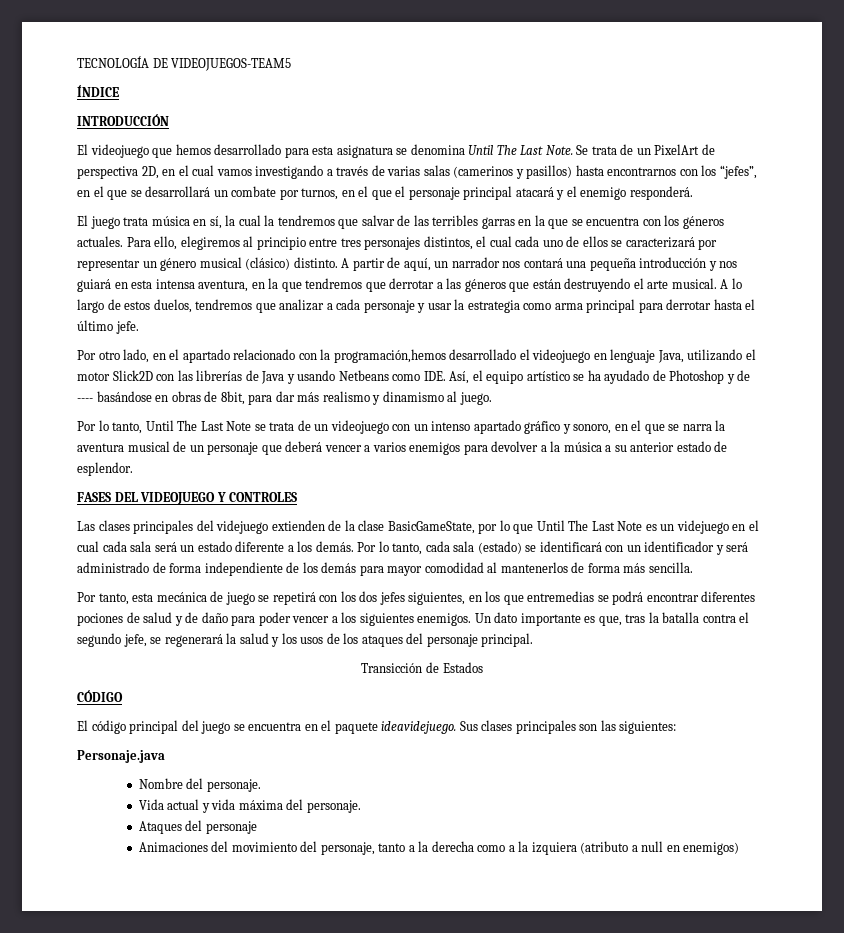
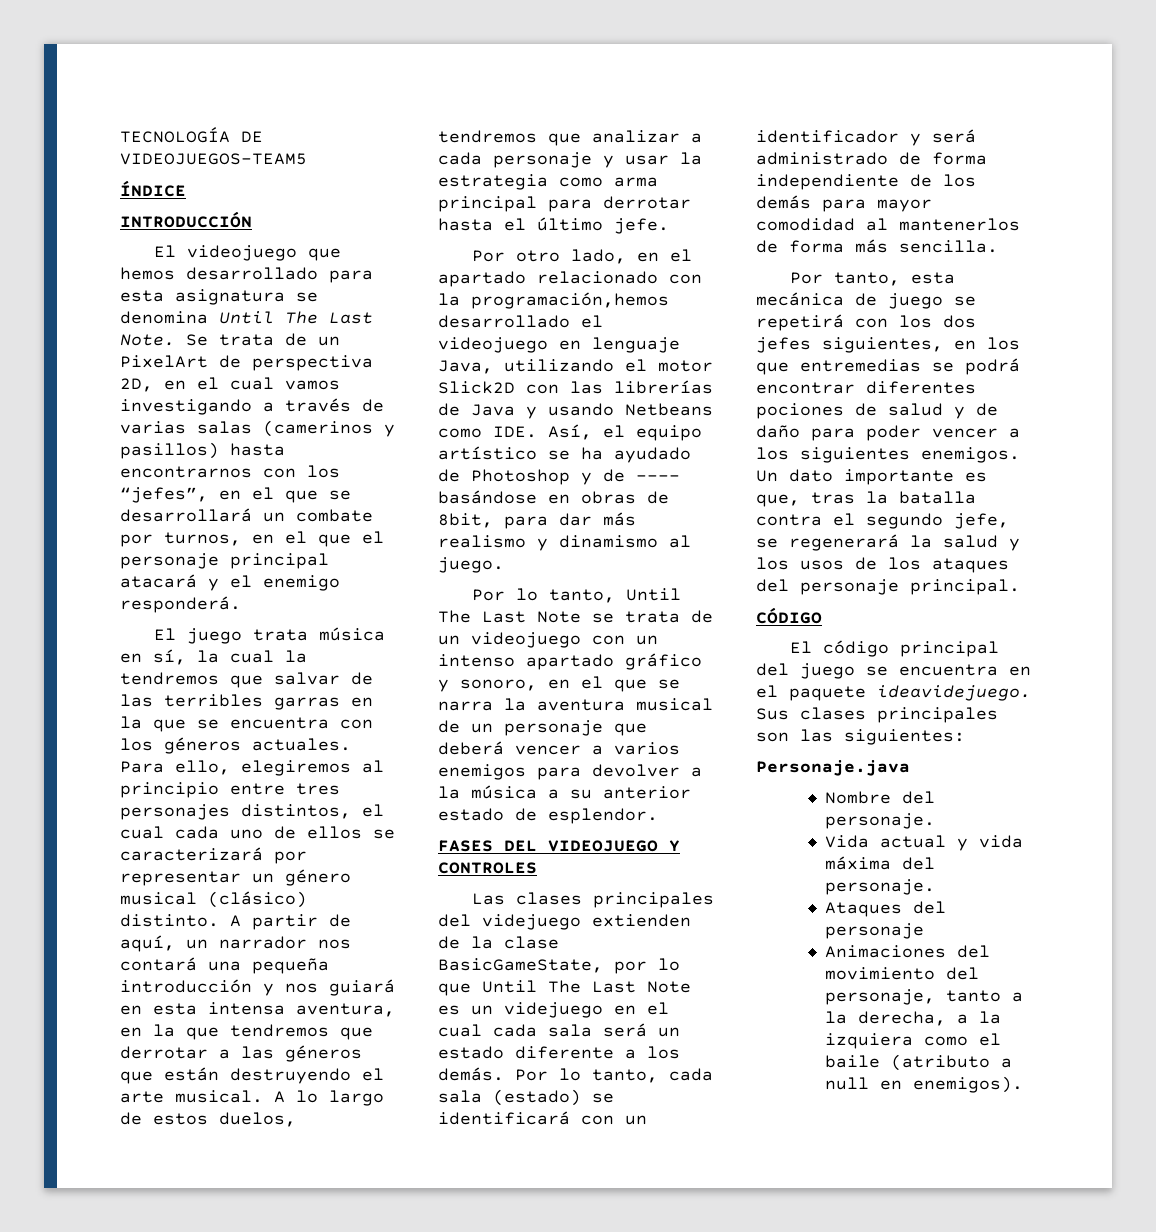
- Transicción de Estados
- Animaciones del movimiento del personaje, tanto a la derecha como a la izquiera (atributo a null en enemigos)
+ Animaciones del movimiento del personaje, tanto a la derecha, a la izquiera como el baile (atributo a null en enemigos).

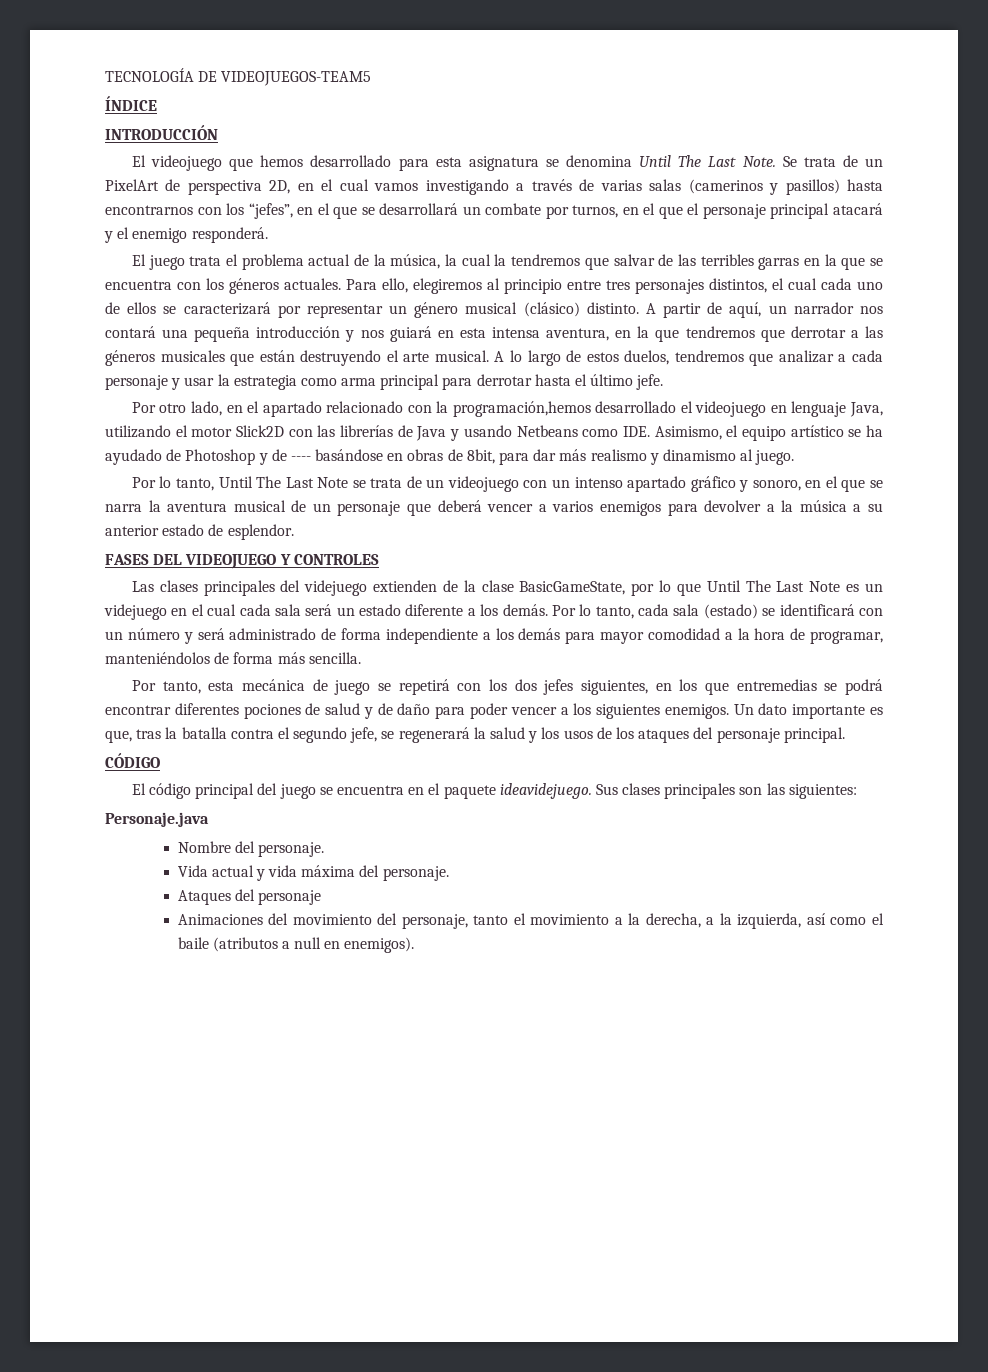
- El juego trata música en sí, la cual la tendremos que salvar de las terribles garras en la que se encuentra con los géneros actuales.
+ El juego trata el problema actual de la música, la cual la tendremos que salvar de las terribles garras en la que se encuentra con los géneros actuales.
- A partir de aquí, un narrador nos contará una pequeña introducción y nos guiará en esta intensa aventura, en la que tendremos que derrotar a las géneros que están destruyendo el arte musical.
+ A partir de aquí, un narrador nos contará una pequeña introducción y nos guiará en esta intensa aventura, en la que tendremos que derrotar a las géneros musicales que están destruyendo el arte musical.
- Por otro lado, en el apartado relacionado con la programación,hemos desarrollado el videojuego en lenguaje Java, utilizando el motor Slick2D con las librerías de Java y usando Netbeans como IDE. Así, el equipo artístico se ha ayudado de Photoshop y de ---- basándose en obras de 8bit, para dar más realismo y dinamismo al juego.
+ Por otro lado, en el apartado relacionado con la programación,hemos desarrollado el videojuego en lenguaje Java, utilizando el motor Slick2D con las librerías de Java y usando Netbeans como IDE. Asimismo, el equipo artístico se ha ayudado de Photoshop y de ---- basándose en obras de 8bit, para dar más realismo y dinamismo al juego.
- Por lo tanto, cada sala (estado) se identificará con un identificador y será administrado de forma independiente de los demás para mayor comodidad al mantenerlos de forma más sencilla.
+ Por lo tanto, cada sala (estado) se identificará con un número y será administrado de forma independiente a los demás para mayor comodidad a la hora de programar, manteniéndolos de forma más sencilla.
- Animaciones del movimiento del personaje, tanto a la derecha, a la izquiera como el baile (atributo a null en enemigos).
+ Animaciones del movimiento del personaje, tanto el movimiento a la derecha, a la izquierda, así como el baile (atributos a null en enemigos).

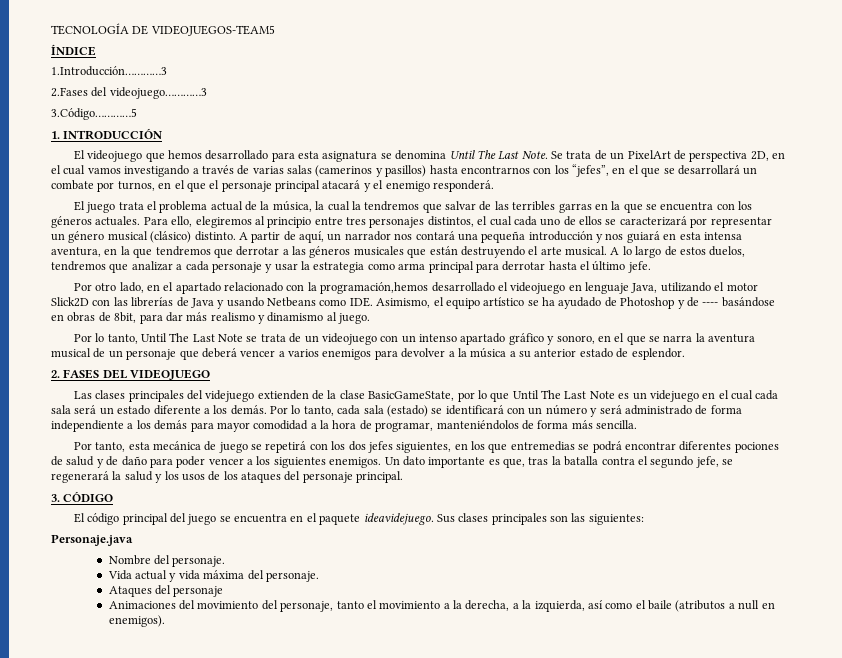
- INTRODUCCIÓN
+ 1.Introducción…………3
+ 2.Fases del videojuego…………3
+ 3.Código…………5
+ 1. INTRODUCCIÓN
- FASES DEL VIDEOJUEGO Y CONTROLES
+ 2. FASES DEL VIDEOJUEGO
- CÓDIGO
+ 3. CÓDIGO

